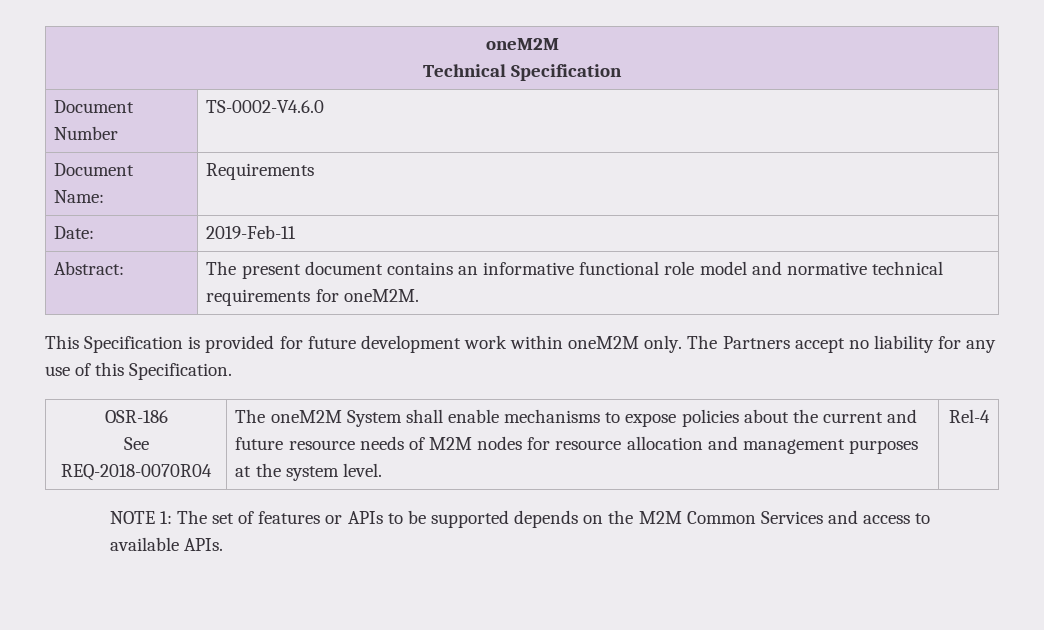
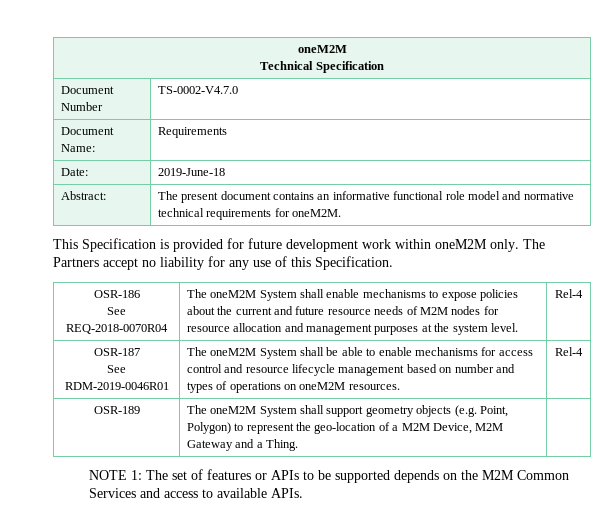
- Document Number | TS-0002-V4.6.0
+ Document Number | TS-0002-V4.7.0
- Date: | 2019-Feb-11
+ Date: | 2019-June-18
+ OSR-187
+ See RDM-2019-0046R01 | The oneM2M System shall be able to enable mechanisms for access control and resource lifecycle management based on number and types of operations on oneM2M resources. | Rel-4
+ OSR-189 | The oneM2M System shall support geometry objects (e.g. Point, Polygon) to represent the geo-location of a M2M Device, M2M Gateway and a Thing. |

